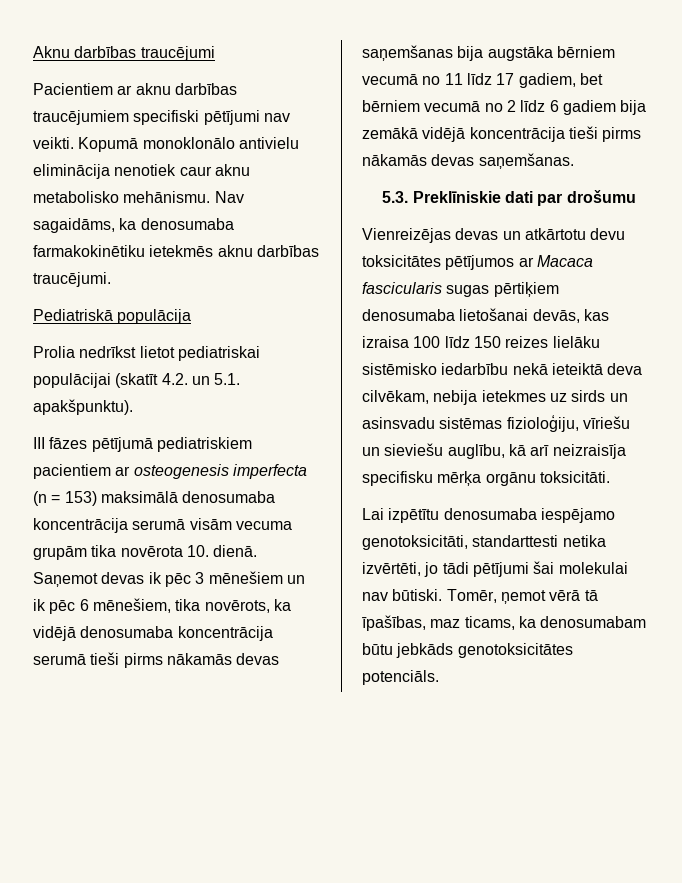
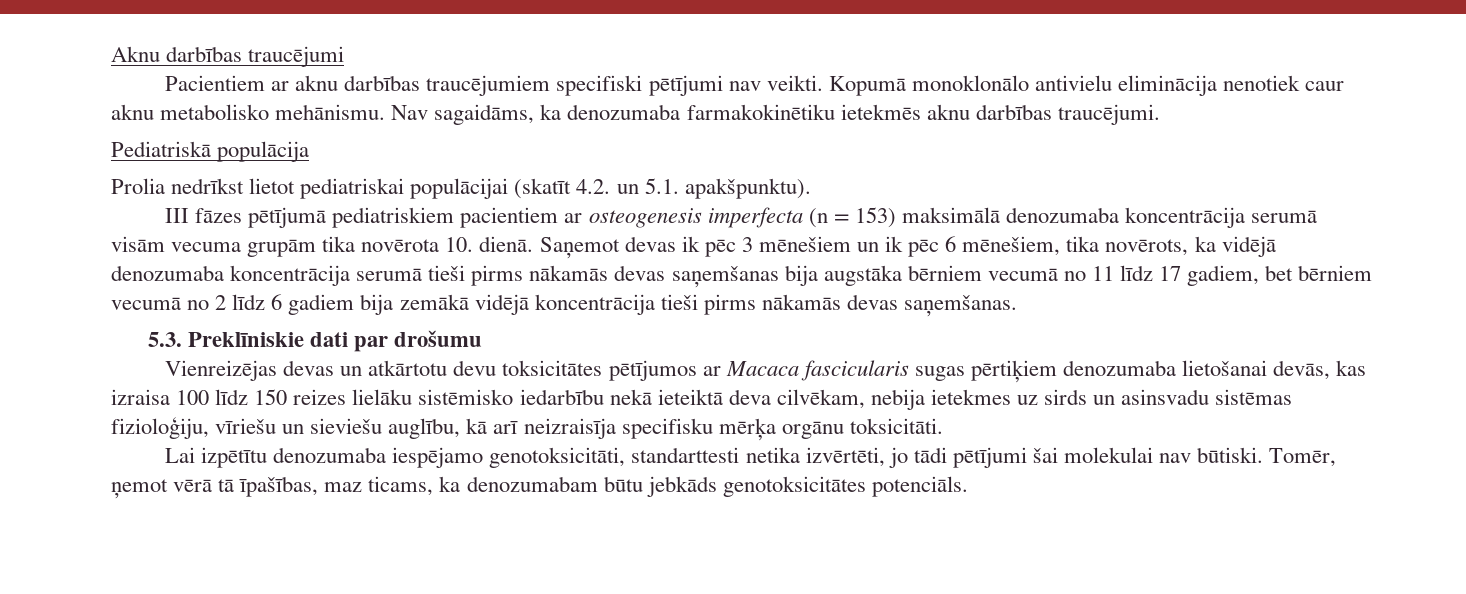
- Nav sagaidāms, ka denosumaba farmakokinētiku ietekmēs aknu darbības traucējumi.
+ Nav sagaidāms, ka denozumaba farmakokinētiku ietekmēs aknu darbības traucējumi.
- III fāzes pētījumā pediatriskiem pacientiem ar osteogenesis imperfecta (n = 153) maksimālā denosumaba koncentrācija serumā visām vecuma grupām tika novērota 10. dienā.
+ III fāzes pētījumā pediatriskiem pacientiem ar osteogenesis imperfecta (n = 153) maksimālā denozumaba koncentrācija serumā visām vecuma grupām tika novērota 10. dienā.
- Saņemot devas ik pēc 3 mēnešiem un ik pēc 6 mēnešiem, tika novērots, ka vidējā denosumaba koncentrācija serumā tieši pirms nākamās devas saņemšanas bija augstāka bērniem vecumā no 11 līdz 17 gadiem, bet bērniem vecumā no 2 līdz 6 gadiem bija zemākā vidējā koncentrācija tieši pirms nākamās devas saņemšanas.
+ Saņemot devas ik pēc 3 mēnešiem un ik pēc 6 mēnešiem, tika novērots, ka vidējā denozumaba koncentrācija serumā tieši pirms nākamās devas saņemšanas bija augstāka bērniem vecumā no 11 līdz 17 gadiem, bet bērniem vecumā no 2 līdz 6 gadiem bija zemākā vidējā koncentrācija tieši pirms nākamās devas saņemšanas.
- Vienreizējas devas un atkārtotu devu toksicitātes pētījumos ar Macaca fascicularis sugas pērtiķiem denosumaba lietošanai devās, kas izraisa 100 līdz 150 reizes lielāku sistēmisko iedarbību nekā ieteiktā deva cilvēkam, nebija ietekmes uz sirds un asinsvadu sistēmas fizioloģiju, vīriešu un sieviešu auglību, kā arī neizraisīja specifisku mērķa orgānu toksicitāti.
+ Vienreizējas devas un atkārtotu devu toksicitātes pētījumos ar Macaca fascicularis sugas pērtiķiem denozumaba lietošanai devās, kas izraisa 100 līdz 150 reizes lielāku sistēmisko iedarbību nekā ieteiktā deva cilvēkam, nebija ietekmes uz sirds un asinsvadu sistēmas fizioloģiju, vīriešu un sieviešu auglību, kā arī neizraisīja specifisku mērķa orgānu toksicitāti.
- Lai izpētītu denosumaba iespējamo genotoksicitāti, standarttesti netika izvērtēti, jo tādi pētījumi šai molekulai nav būtiski.
+ Lai izpētītu denozumaba iespējamo genotoksicitāti, standarttesti netika izvērtēti, jo tādi pētījumi šai molekulai nav būtiski.
- Tomēr, ņemot vērā tā īpašības, maz ticams, ka denosumabam būtu jebkāds genotoksicitātes potenciāls.
+ Tomēr, ņemot vērā tā īpašības, maz ticams, ka denozumabam būtu jebkāds genotoksicitātes potenciāls.

